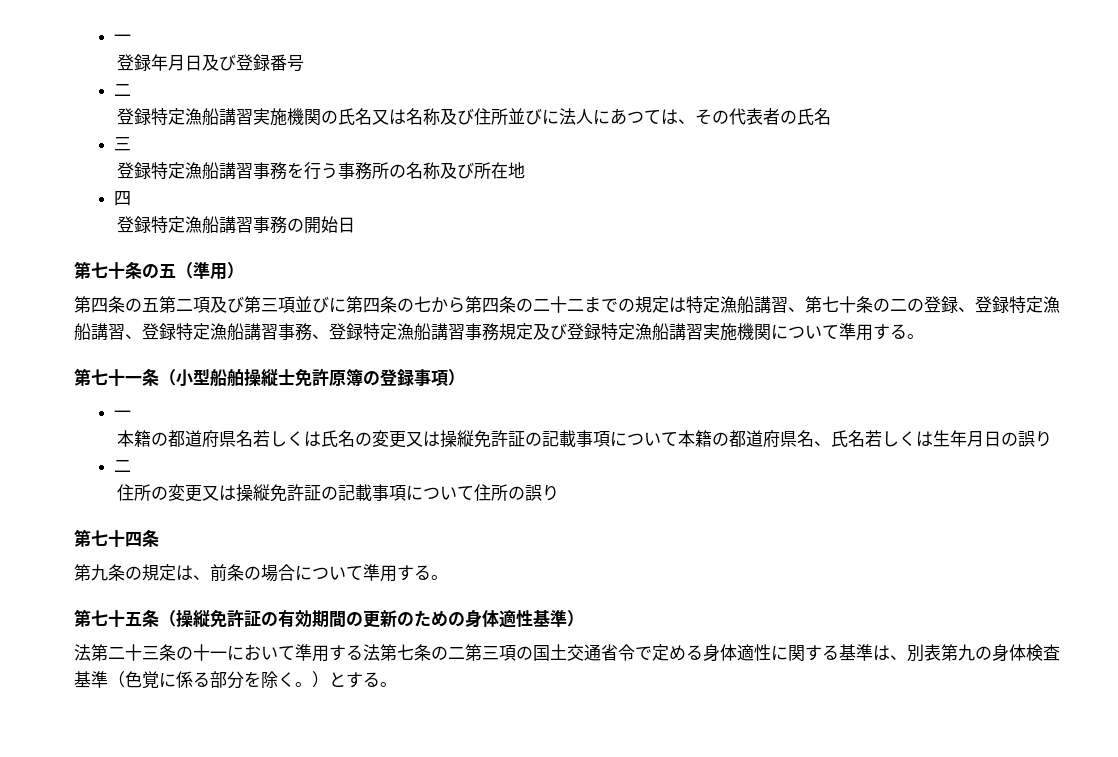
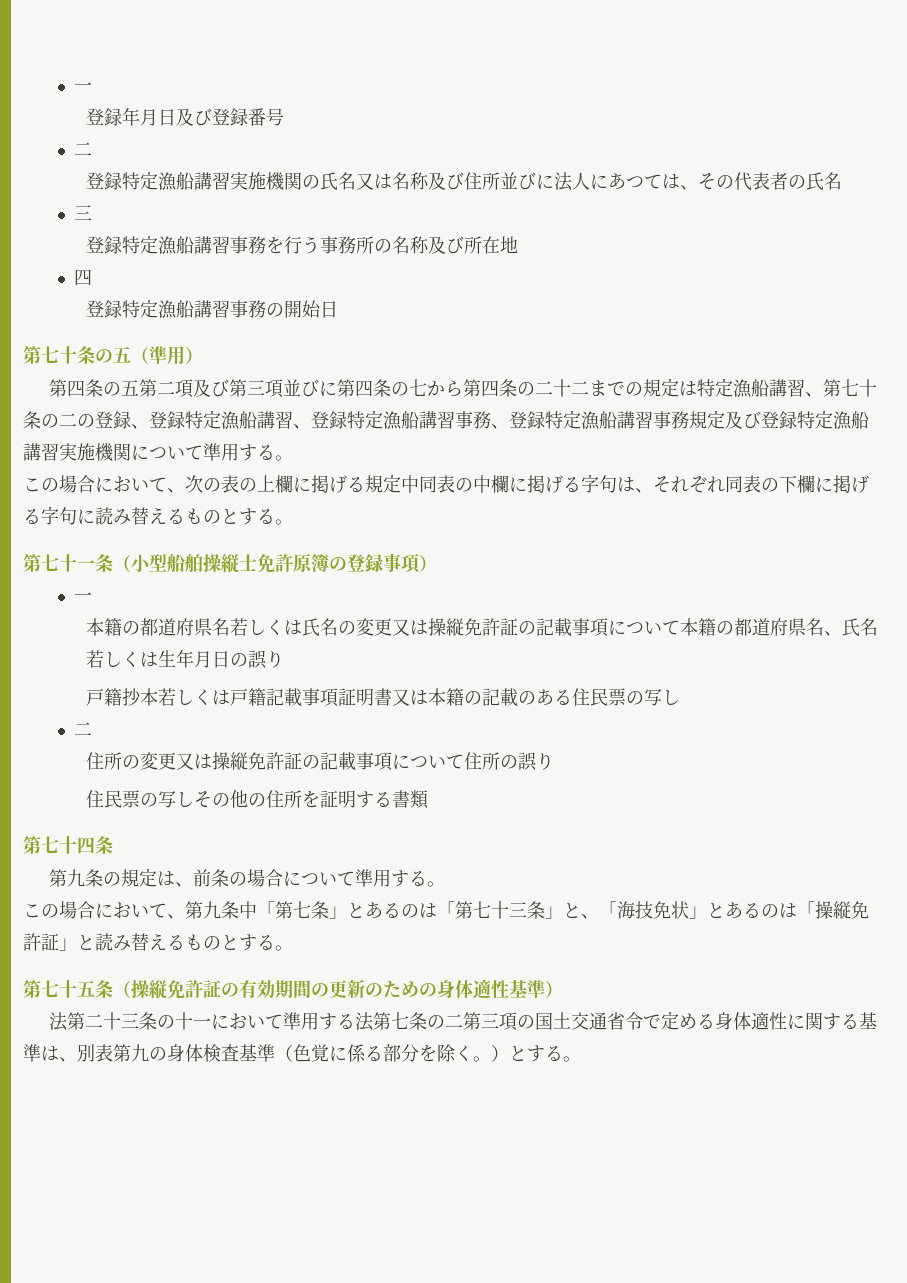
+ この場合において、次の表の上欄に掲げる規定中同表の中欄に掲げる字句は、それぞれ同表の下欄に掲げる字句に読み替えるものとする。
+ 戸籍抄本若しくは戸籍記載事項証明書又は本籍の記載のある住民票の写し
+ 住民票の写しその他の住所を証明する書類
+ この場合において、第九条中「第七条」とあるのは「第七十三条」と、「海技免状」とあるのは「操縦免許証」と読み替えるものとする。

